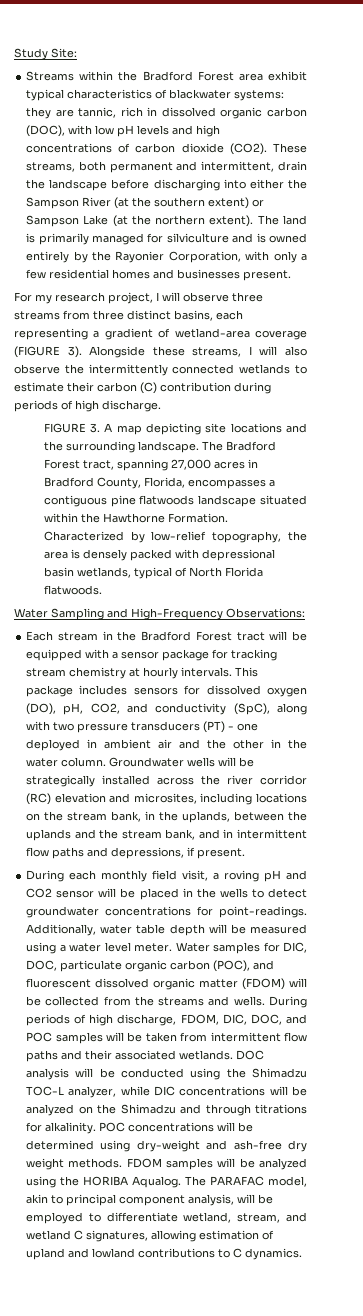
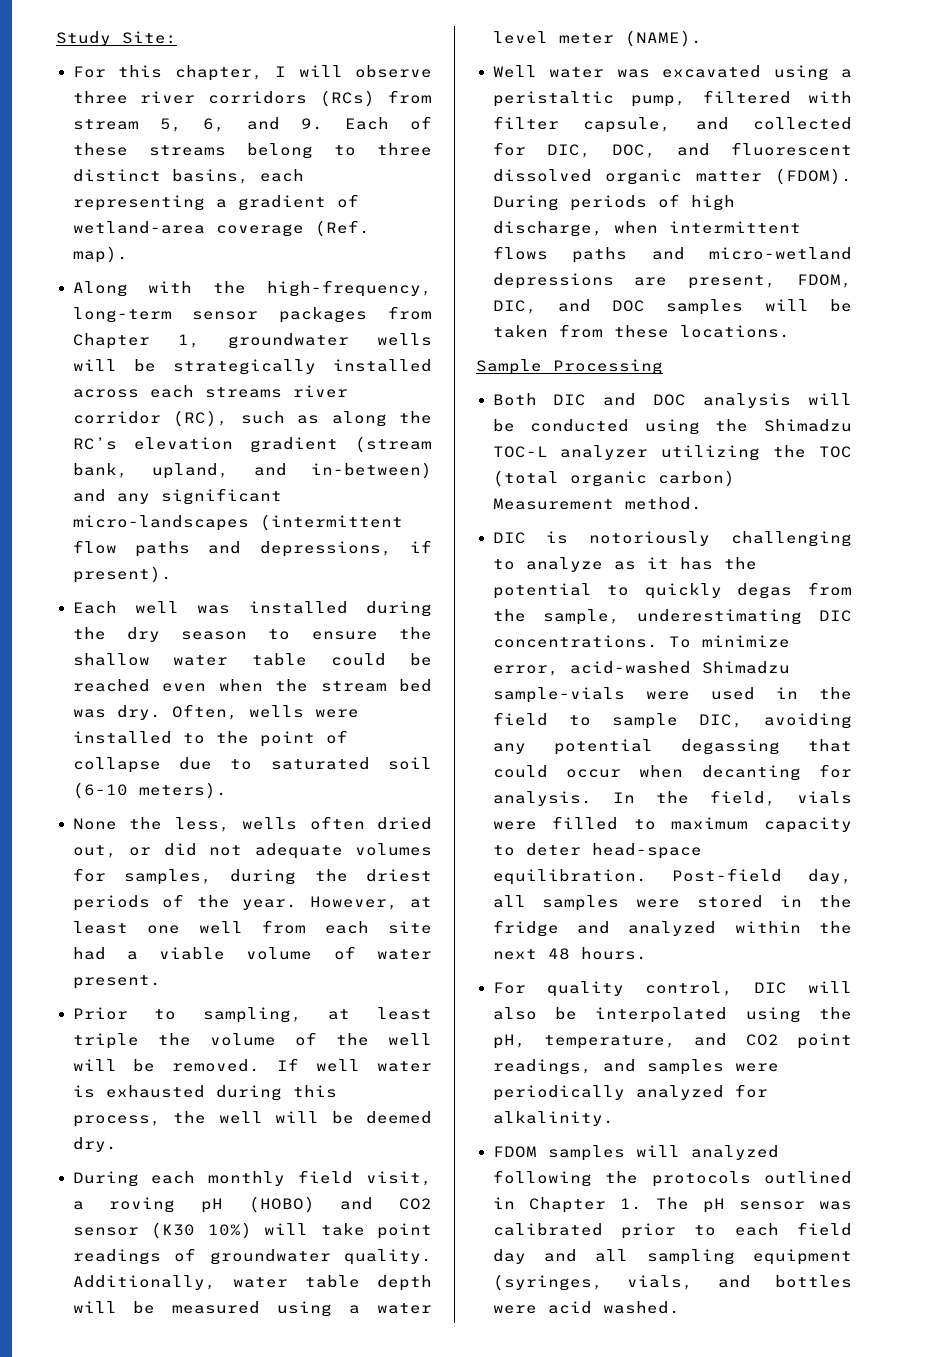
- Streams within the Bradford Forest area exhibit typical characteristics of blackwater systems: they are tannic, rich in dissolved organic carbon (DOC), with low pH levels and high concentrations of carbon dioxide (CO2). These streams, both permanent and intermittent, drain the landscape before discharging into either the Sampson River (at the southern extent) or Sampson Lake (at the northern extent). The land is primarily managed for silviculture and is owned entirely by the Rayonier Corporation, with only a few residential homes and businesses present.
- For my research project, I will observe three streams from three distinct basins, each representing a gradient of wetland-area coverage (FIGURE 3). Alongside these streams, I will also observe the intermittently connected wetlands to estimate their carbon (C) contribution during periods of high discharge.
- FIGURE 3. A map depicting site locations and the surrounding landscape. The Bradford Forest tract, spanning 27,000 acres in Bradford County, Florida, encompasses a contiguous pine flatwoods landscape situated within the Hawthorne Formation. Characterized by low-relief topography, the area is densely packed with depressional basin wetlands, typical of North Florida flatwoods.
- Water Sampling and High-Frequency Observations:
- Each stream in the Bradford Forest tract will be equipped with a sensor package for tracking stream chemistry at hourly intervals. This package includes sensors for dissolved oxygen (DO), pH, CO2, and conductivity (SpC), along with two pressure transducers (PT) - one deployed in ambient air and the other in the water column. Groundwater wells will be strategically installed across the river corridor (RC) elevation and microsites, including locations on the stream bank, in the uplands, between the uplands and the stream bank, and in intermittent flow paths and depressions, if present.
+ For this chapter, I will observe three river corridors (RCs) from stream 5, 6, and 9. Each of these streams belong to three distinct basins, each representing a gradient of wetland-area coverage (Ref. map).
+ Along with the high-frequency, long-term sensor packages from Chapter 1, groundwater wells will be strategically installed across each streams river corridor (RC), such as along the RC’s elevation gradient (stream bank, upland, and in-between) and any significant micro-landscapes (intermittent flow paths and depressions, if present).
+ Each well was installed during the dry season to ensure the shallow water table could be reached even when the stream bed was dry. Often, wells were installed to the point of collapse due to saturated soil (6-10 meters).
+ None the less, wells often dried out, or did not adequate volumes for samples, during the driest periods of the year. However, at least one well from each site had a viable volume of water present.
+ Prior to sampling, at least triple the volume of the well will be removed. If well water is exhausted during this process, the well will be deemed dry.
- During each monthly field visit, a roving pH and CO2 sensor will be placed in the wells to detect groundwater concentrations for point-readings.
+ During each monthly field visit, a roving pH (HOBO) and CO2 sensor (K30 10%) will take point readings of groundwater quality.
- Additionally, water table depth will be measured using a water level meter. Water samples for DIC, DOC, particulate organic carbon (POC), and fluorescent dissolved organic matter (FDOM) will be collected from the streams and wells.
+ Additionally, water table depth will be measured using a water level meter (NAME).
+ Well water was excavated using a peristaltic pump, filtered with filter capsule, and collected for DIC, DOC, and fluorescent dissolved organic matter (FDOM).
- During periods of high discharge, FDOM, DIC, DOC, and POC samples will be taken from intermittent flow paths and their associated wetlands. DOC analysis will be conducted using the Shimadzu TOC-L analyzer, while DIC concentrations will be analyzed on the Shimadzu and through titrations for alkalinity. POC concentrations will be determined using dry-weight and ash-free dry weight methods. FDOM samples will be analyzed using the HORIBA Aqualog. The PARAFAC model, akin to principal component analysis, will be employed to differentiate wetland, stream, and wetland C signatures, allowing estimation of upland and lowland contributions to C dynamics.
+ During periods of high discharge, when intermittent flows paths and micro-wetland depressions are present, FDOM, DIC, and DOC samples will be taken from these locations.
+ Sample Processing
+ Both DIC and DOC analysis will be conducted using the Shimadzu TOC-L analyzer utilizing the TOC (total organic carbon) Measurement method.
+ DIC is notoriously challenging to analyze as it has the potential to quickly degas from the sample, underestimating DIC concentrations. To minimize error, acid-washed Shimadzu sample-vials were used in the field to sample DIC, avoiding any potential degassing that could occur when decanting for analysis. In the field, vials were filled to maximum capacity to deter head-space equilibration. Post-field day, all samples were stored in the fridge and analyzed within the next 48 hours.
+ For quality control, DIC will also be interpolated using the pH, temperature, and CO2 point readings, and samples were periodically analyzed for alkalinity.
+ FDOM samples will analyzed following the protocols outlined in Chapter 1. The pH sensor was calibrated prior to each field day and all sampling equipment (syringes, vials, and bottles were acid washed.

